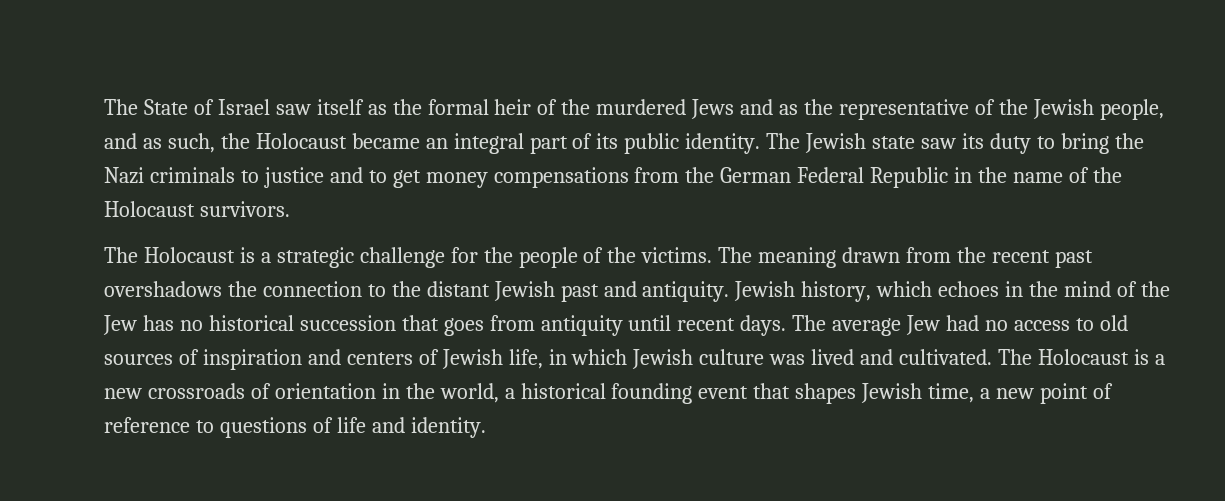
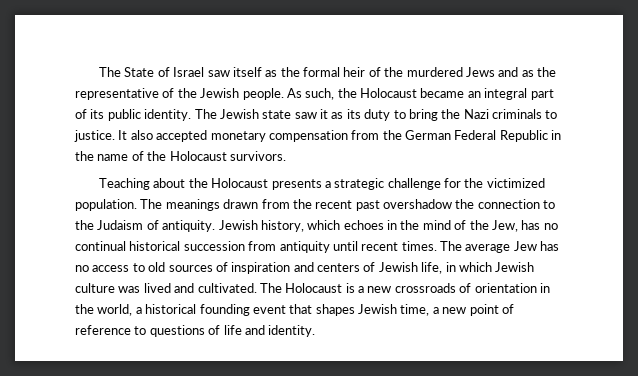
- The State of Israel saw itself as the formal heir of the murdered Jews and as the representative of the Jewish people, and as such, the Holocaust became an integral part of its public identity.
+ The State of Israel saw itself as the formal heir of the murdered Jews and as the representative of the Jewish people. As such, the Holocaust became an integral part of its public identity.
- The Jewish state saw its duty to bring the Nazi criminals to justice and to get money compensations from the German Federal Republic in the name of the Holocaust survivors.
+ The Jewish state saw it as its duty to bring the Nazi criminals to justice. It also accepted monetary compensation from the German Federal Republic in the name of the Holocaust survivors.
- The Holocaust is a strategic challenge for the people of the victims. The meaning drawn from the recent past overshadows the connection to the distant Jewish past and antiquity.
+ Teaching about the Holocaust presents a strategic challenge for the victimized population. The meanings drawn from the recent past overshadow the connection to the Judaism of antiquity.
- Jewish history, which echoes in the mind of the Jew has no historical succession that goes from antiquity until recent days.
+ Jewish history, which echoes in the mind of the Jew, has no continual historical succession from antiquity until recent times.
- The average Jew had no access to old sources of inspiration and centers of Jewish life, in which Jewish culture was lived and cultivated.
+ The average Jew has no access to old sources of inspiration and centers of Jewish life, in which Jewish culture was lived and cultivated.

